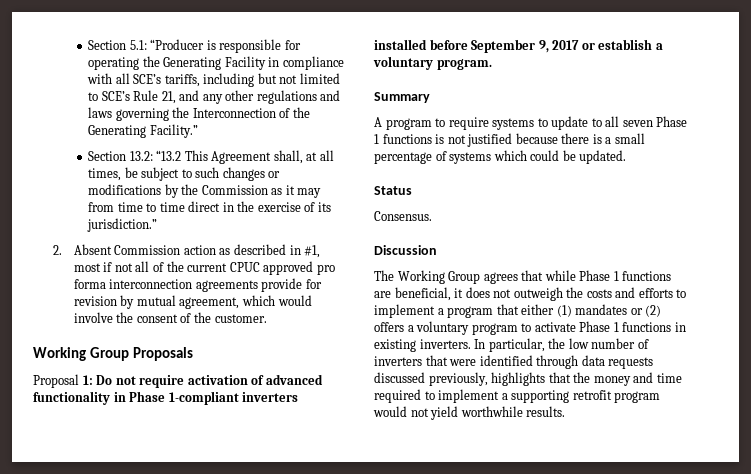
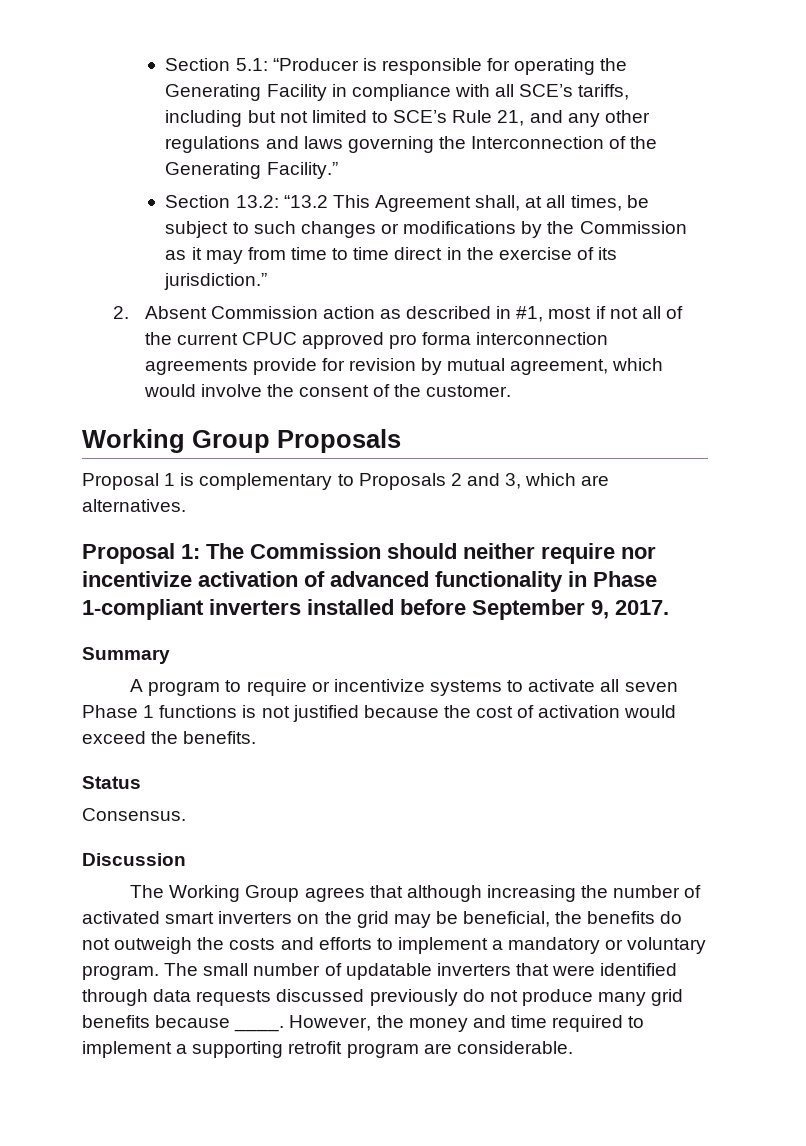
- Proposal 1: Do not require activation of advanced functionality in Phase 1-compliant inverters installed before September 9, 2017 or establish a voluntary program.
+ Proposal 1 is complementary to Proposals 2 and 3, which are alternatives.
+ Proposal 1: The Commission should neither require nor incentivize activation of advanced functionality in Phase 1-compliant inverters installed before September 9, 2017.
- A program to require systems to update to all seven Phase 1 functions is not justified because there is a small percentage of systems which could be updated.
+ A program to require or incentivize systems to activate all seven Phase 1 functions is not justified because the cost of activation would exceed the benefits.
- The Working Group agrees that while Phase 1 functions are beneficial, it does not outweigh the costs and efforts to implement a program that either (1) mandates or (2) offers a voluntary program to activate Phase 1 functions in existing inverters. In particular, the low number of inverters that were identified through data requests discussed previously, highlights that the money and time required to implement a supporting retrofit program would not yield worthwhile results.
+ The Working Group agrees that although increasing the number of activated smart inverters on the grid may be beneficial, the benefits do not outweigh the costs and efforts to implement a mandatory or voluntary program. The small number of updatable inverters that were identified through data requests discussed previously do not produce many grid benefits because ____. However, the money and time required to implement a supporting retrofit program are considerable.

